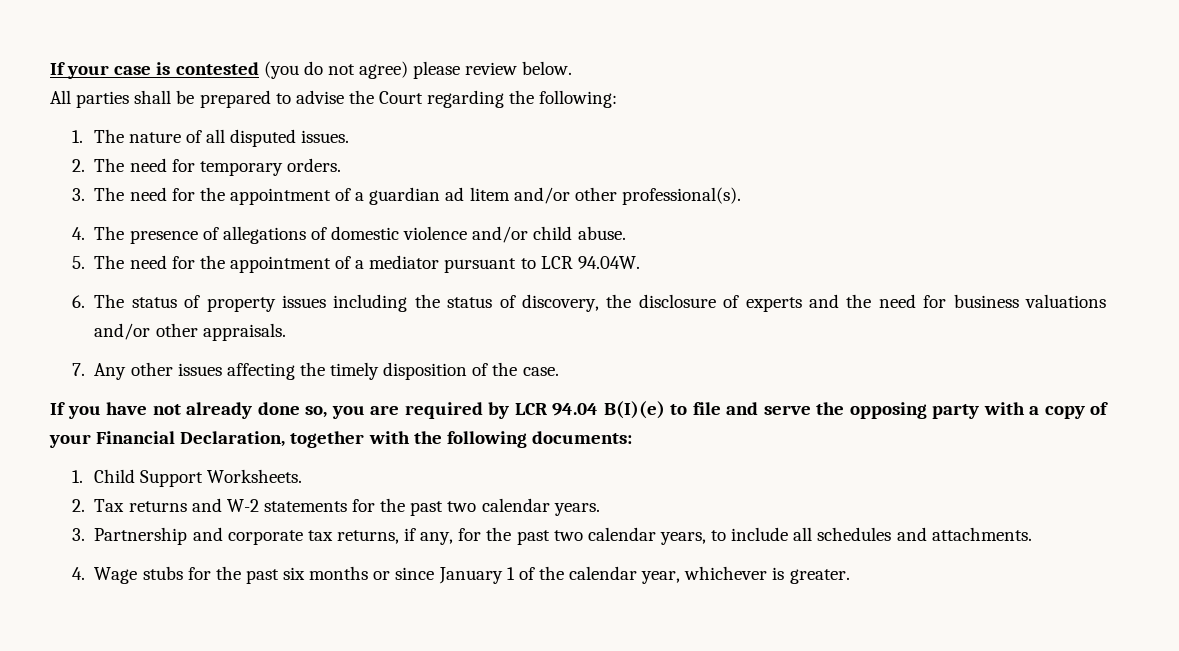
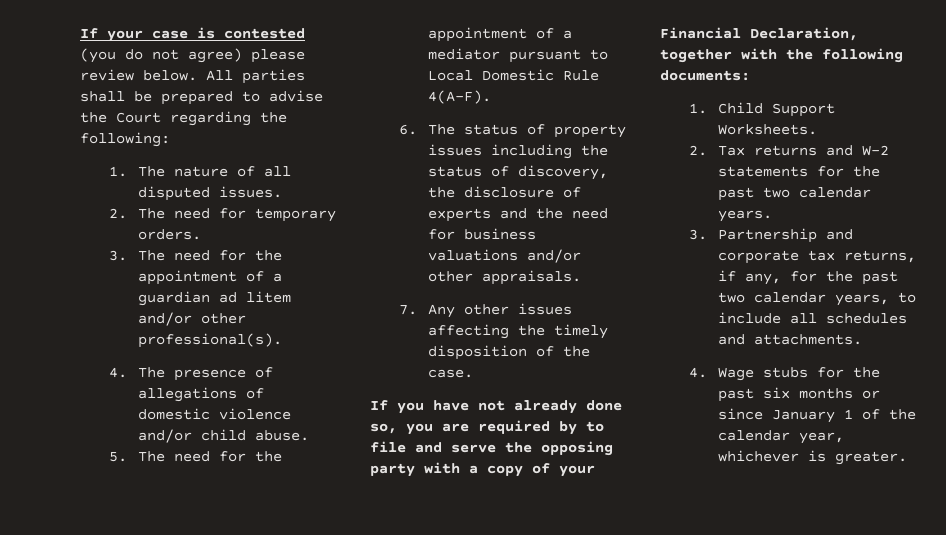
- If your case is contested (you do not agree) please review below.
- All parties shall be prepared to advise the Court regarding the following:
+ If your case is contested (you do not agree) please review below. All parties shall be prepared to advise the Court regarding the following:
- 5. The need for the appointment of a mediator pursuant to LCR 94.04W.
+ 5. The need for the appointment of a mediator pursuant to Local Domestic Rule 4(A-F).
- If you have not already done so, you are required by LCR 94.04 B(I)(e) to file and serve the opposing party with a copy of your Financial Declaration, together with the following documents:
+ If you have not already done so, you are required by to file and serve the opposing party with a copy of your Financial Declaration, together with the following documents:

